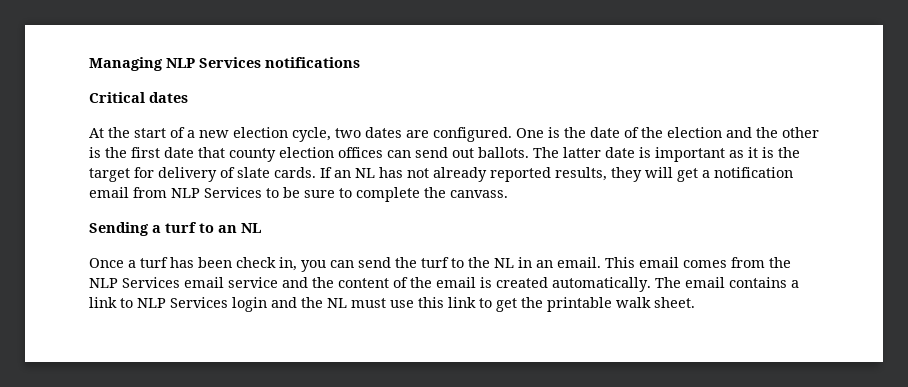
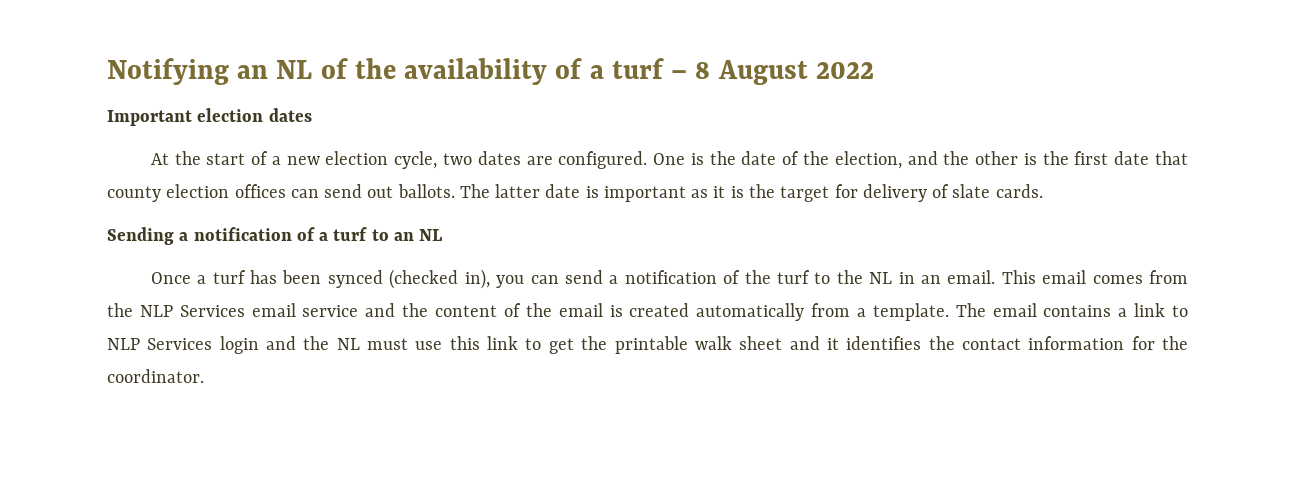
- Managing NLP Services notifications
- Critical dates
+ Notifying an NL of the availability of a turf – 8 August 2022
+ Important election dates
- One is the date of the election and the other is the first date that county election offices can send out ballots.
+ One is the date of the election, and the other is the first date that county election offices can send out ballots.
- The latter date is important as it is the target for delivery of slate cards. If an NL has not already reported results, they will get a notification email from NLP Services to be sure to complete the canvass.
- Sending a turf to an NL
+ The latter date is important as it is the target for delivery of slate cards.
+ Sending a notification of a turf to an NL
- Once a turf has been check in, you can send the turf to the NL in an email.
+ Once a turf has been synced (checked in), you can send a notification of the turf to the NL in an email.
- This email comes from the NLP Services email service and the content of the email is created automatically.
+ This email comes from the NLP Services email service and the content of the email is created automatically from a template.
- The email contains a link to NLP Services login and the NL must use this link to get the printable walk sheet.
+ The email contains a link to NLP Services login and the NL must use this link to get the printable walk sheet and it identifies the contact information for the coordinator.

